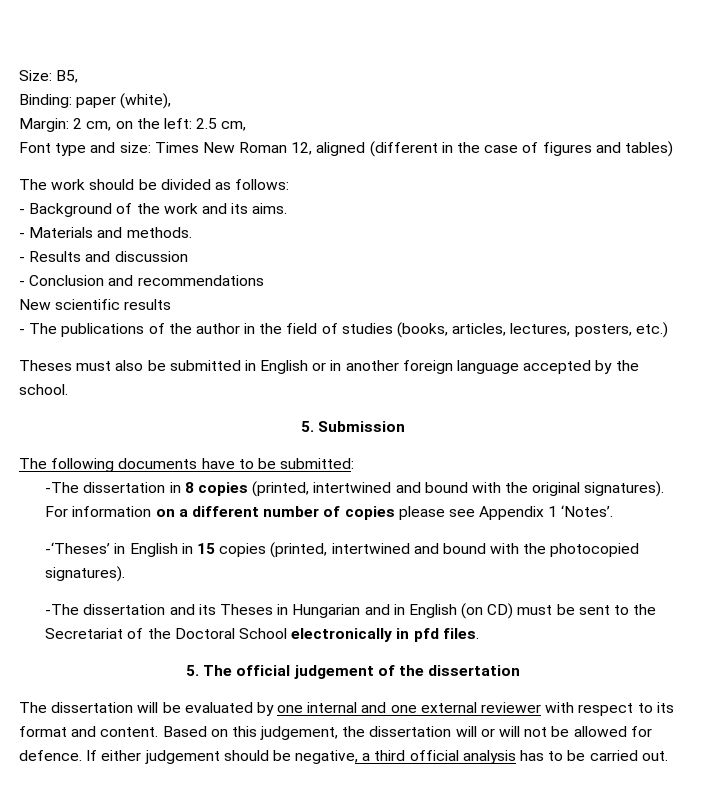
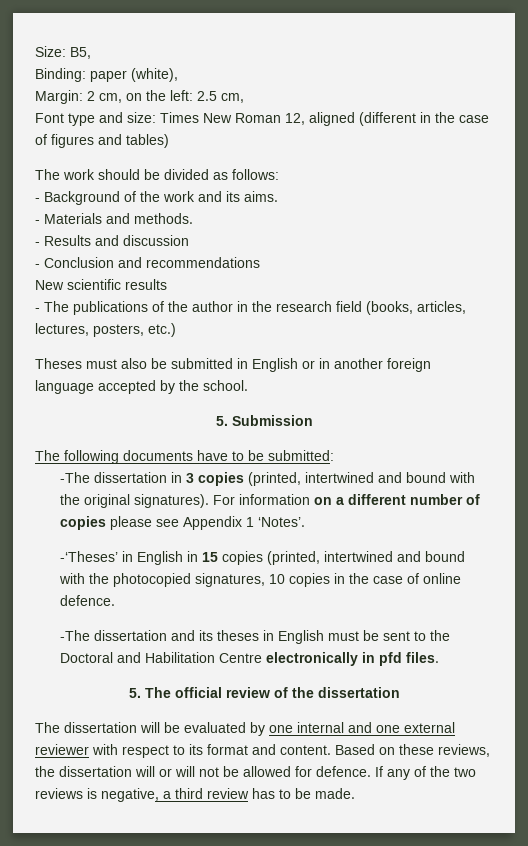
- - The publications of the author in the field of studies (books, articles, lectures, posters, etc.)
+ - The publications of the author in the research field (books, articles, lectures, posters, etc.)
- -The dissertation in 8 copies (printed, intertwined and bound with the original signatures).
+ -The dissertation in 3 copies (printed, intertwined and bound with the original signatures).
- -‘Theses’ in English in 15 copies (printed, intertwined and bound with the photocopied signatures).
- -The dissertation and its Theses in Hungarian and in English (on CD) must be sent to the Secretariat of the Doctoral School electronically in pfd files.
+ -‘Theses’ in English in 15 copies (printed, intertwined and bound with the photocopied signatures, 10 copies in the case of online defence.
+ -The dissertation and its theses in English must be sent to the Doctoral and Habilitation Centre electronically in pfd files.
- 5. The official judgement of the dissertation
+ 5. The official review of the dissertation
- Based on this judgement, the dissertation will or will not be allowed for defence.
+ Based on these reviews, the dissertation will or will not be allowed for defence.
- If either judgement should be negative, a third official analysis has to be carried out.
+ If any of the two reviews is negative, a third review has to be made.

